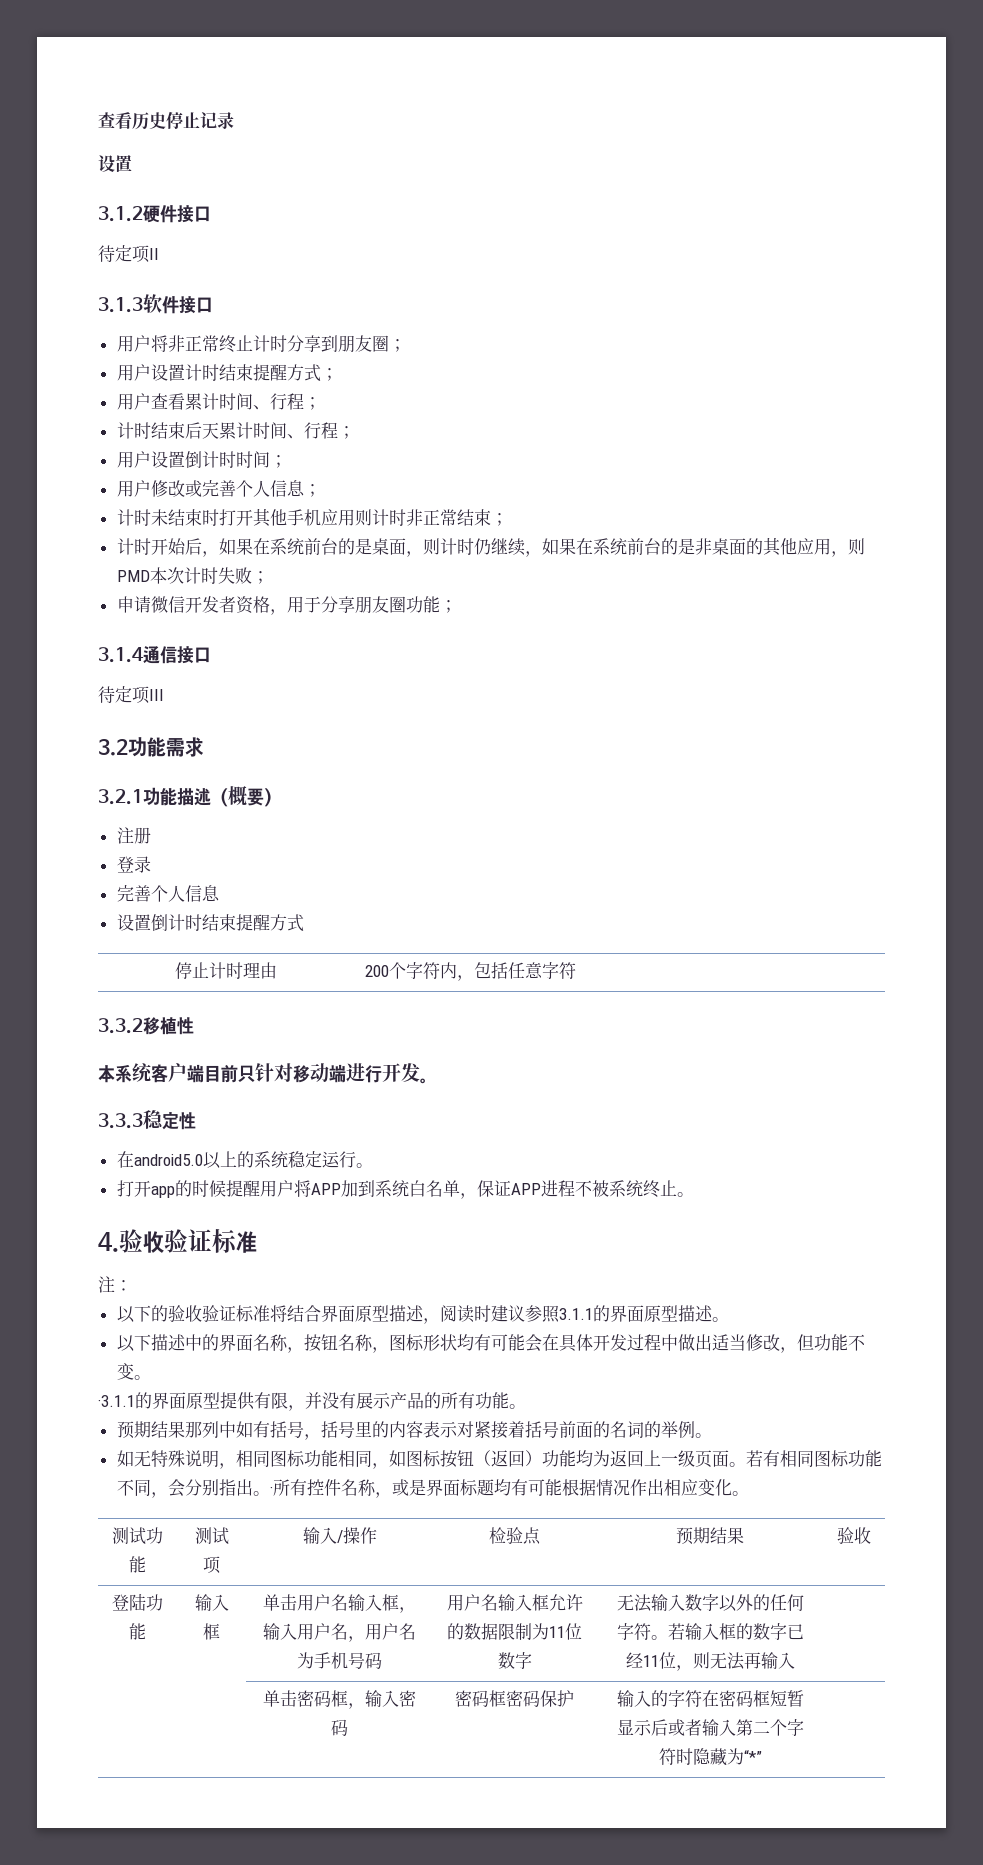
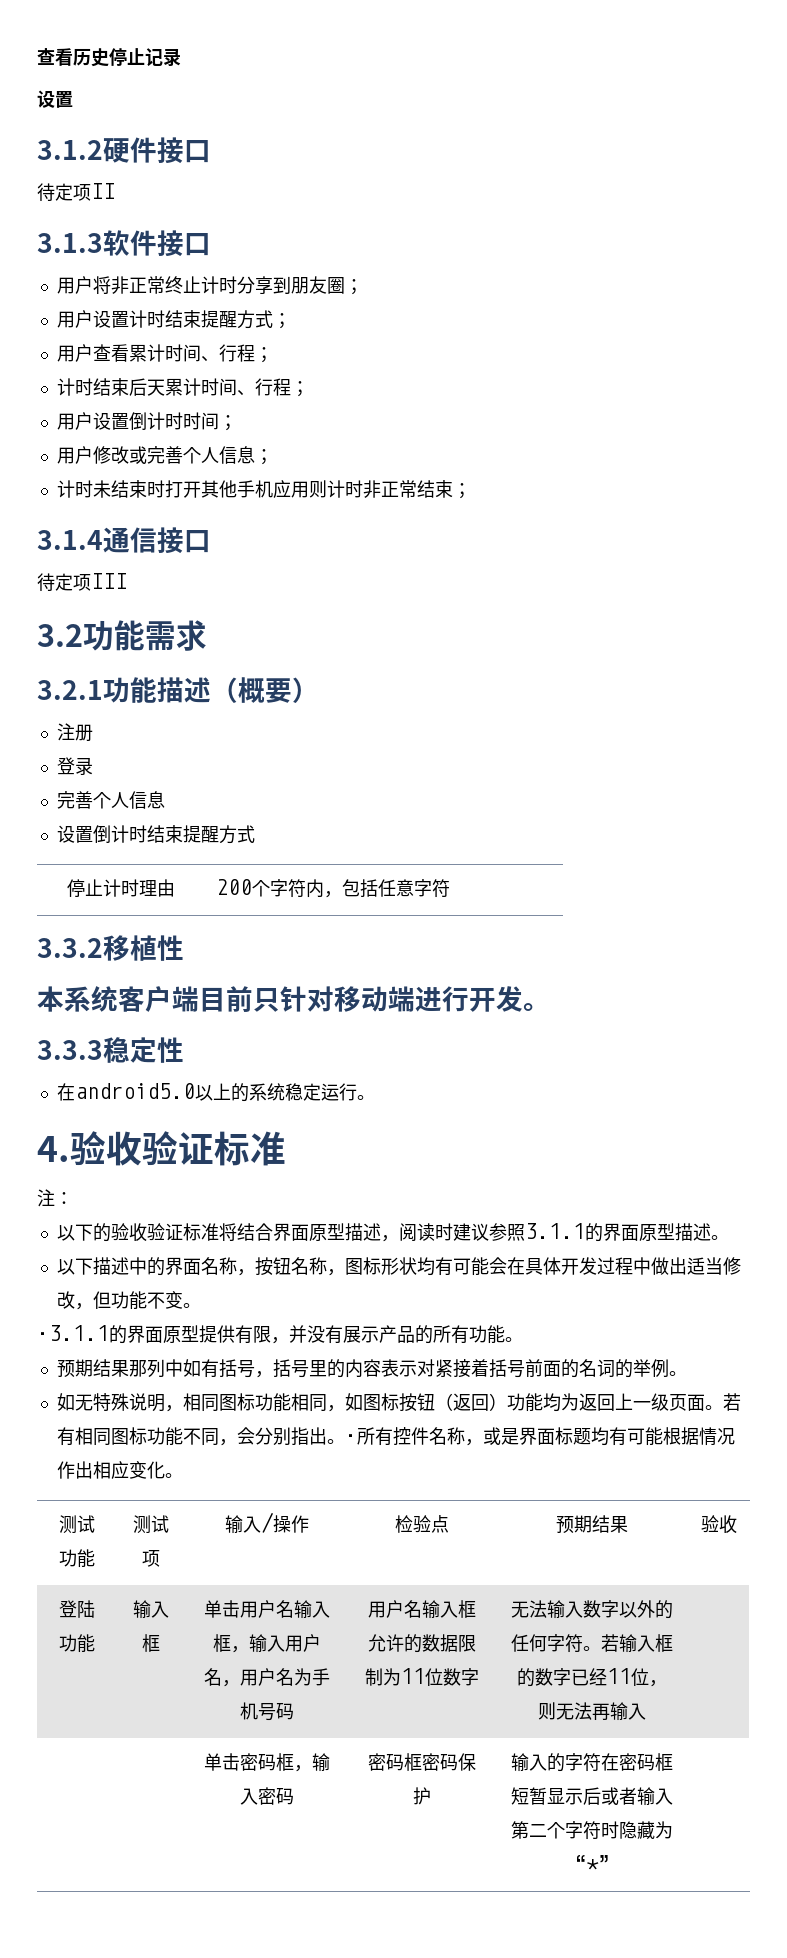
- 计时开始后，如果在系统前台的是桌面，则计时仍继续，如果在系统前台的是非桌面的其他应用，则PMD本次计时失败；
- 申请微信开发者资格，用于分享朋友圈功能；
- 打开app的时候提醒用户将APP加到系统白名单，保证APP进程不被系统终止。

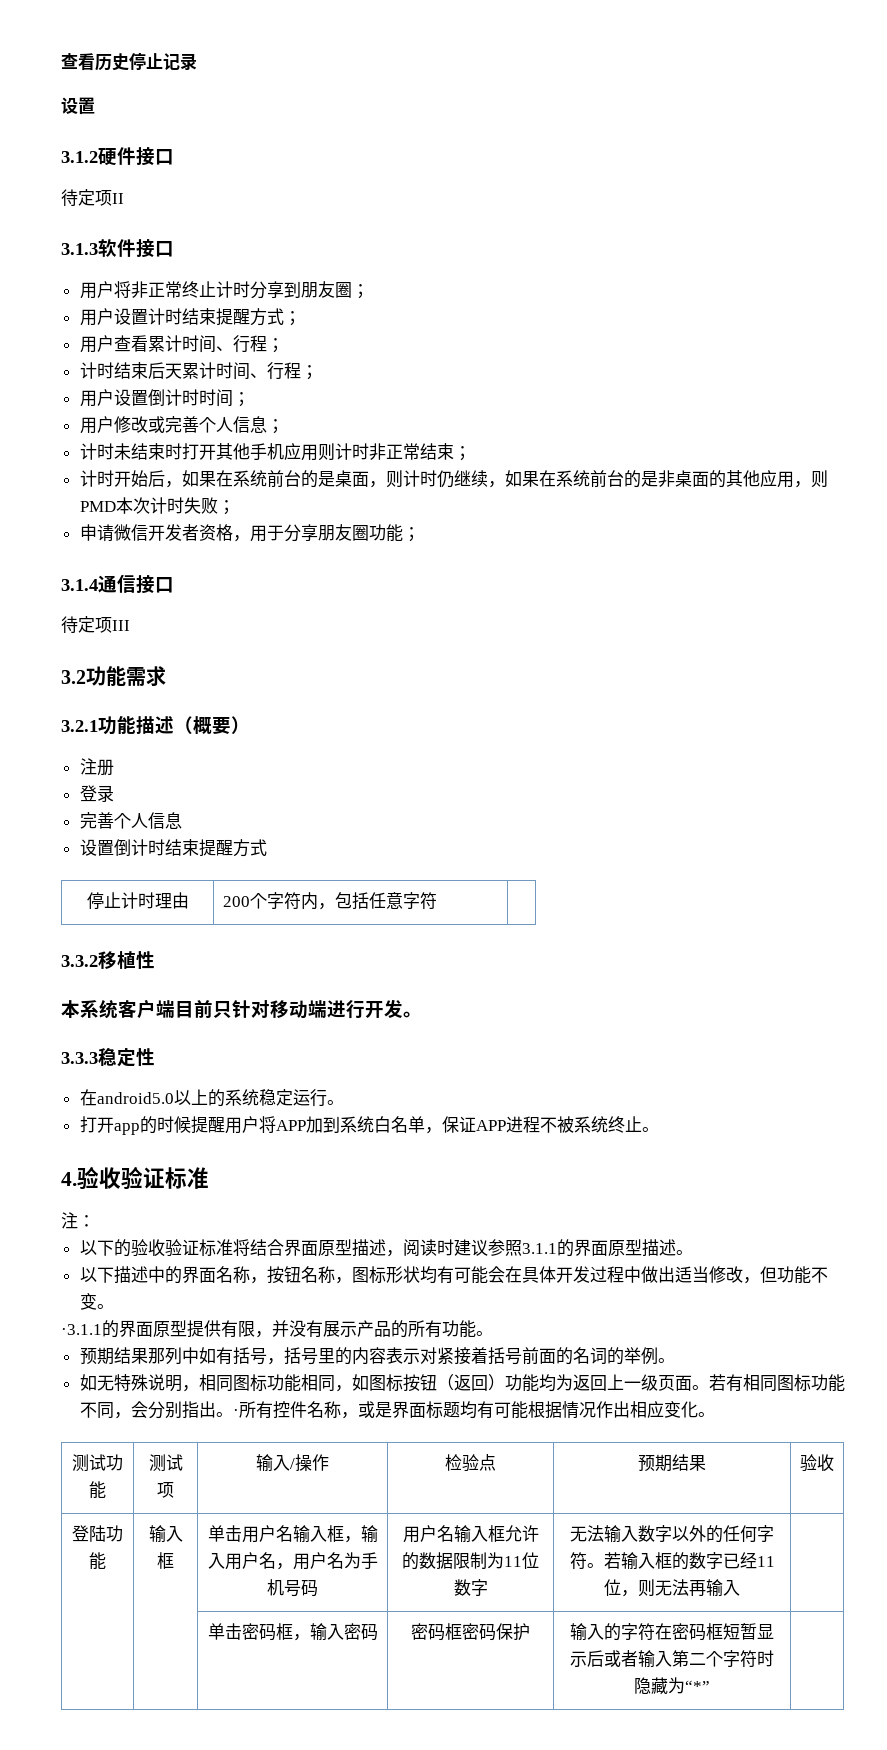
+ 计时开始后，如果在系统前台的是桌面，则计时仍继续，如果在系统前台的是非桌面的其他应用，则PMD本次计时失败；
+ 申请微信开发者资格，用于分享朋友圈功能；
+ 打开app的时候提醒用户将APP加到系统白名单，保证APP进程不被系统终止。

